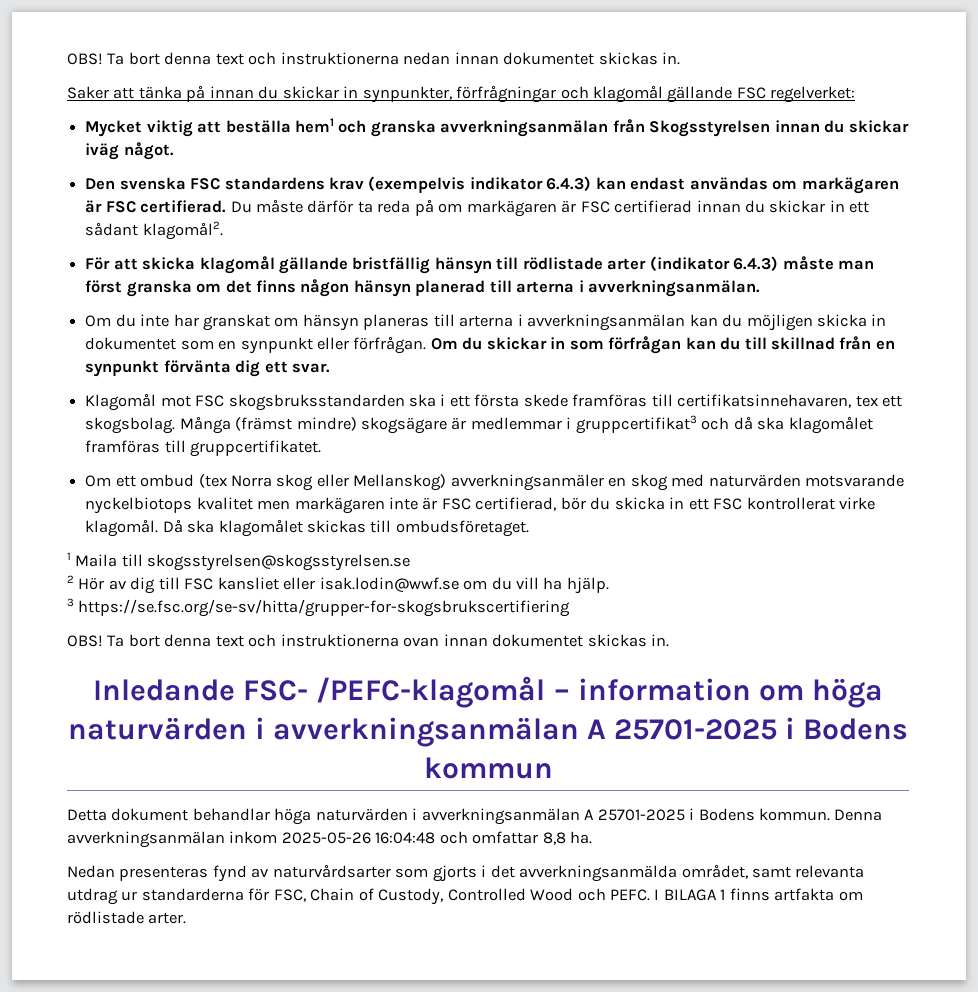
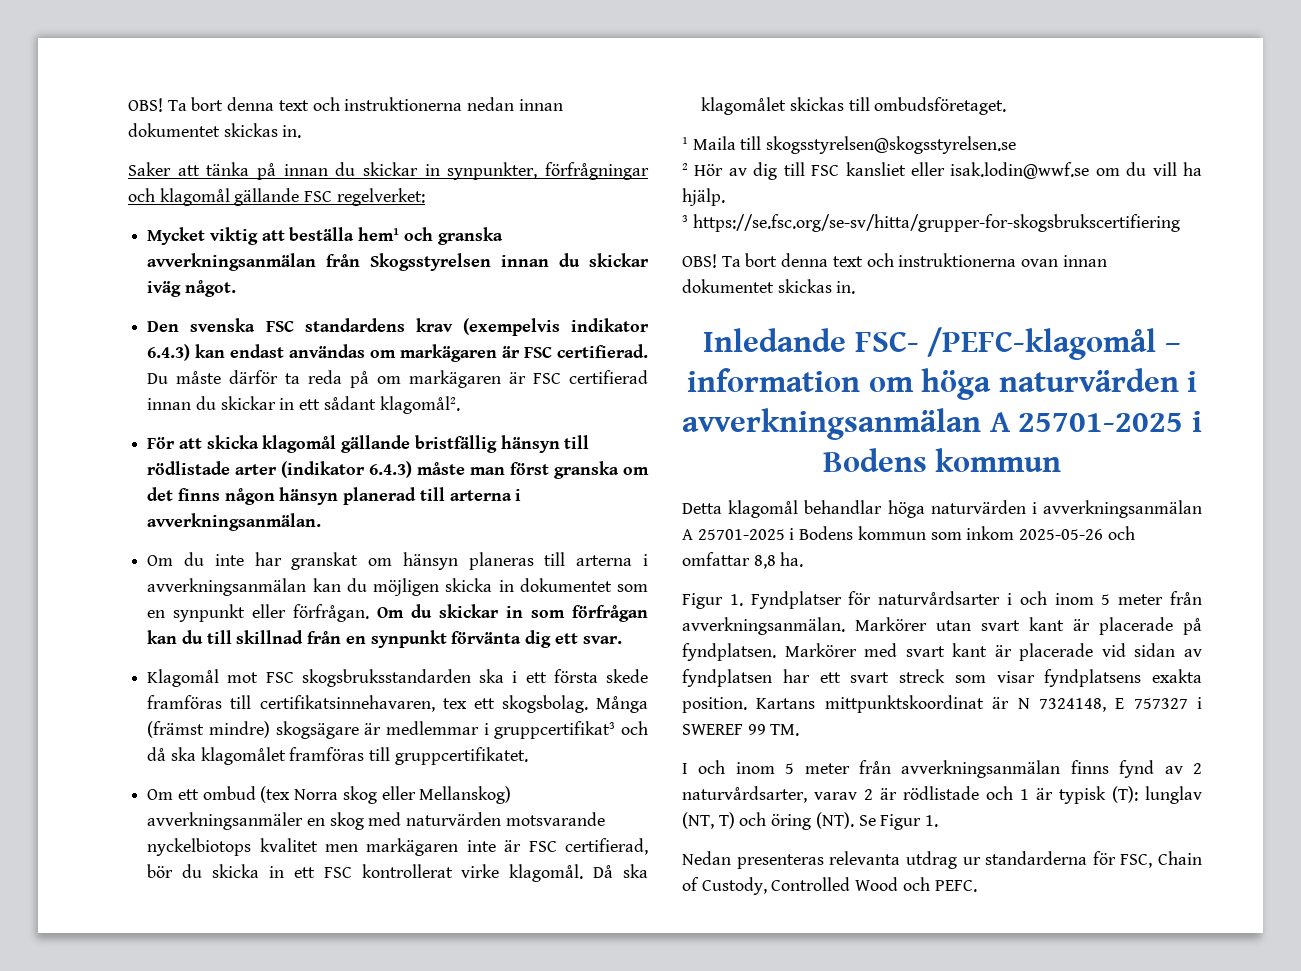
- Detta dokument behandlar höga naturvärden i avverkningsanmälan A 25701-2025 i Bodens kommun. Denna avverkningsanmälan inkom 2025-05-26 16:04:48 och omfattar 8,8 ha.
+ Detta klagomål behandlar höga naturvärden i avverkningsanmälan A 25701-2025 i Bodens kommun som inkom 2025-05-26 och omfattar 8,8 ha.
- Nedan presenteras fynd av naturvårdsarter som gjorts i det avverkningsanmälda området, samt relevanta utdrag ur standarderna för FSC, Chain of Custody, Controlled Wood och PEFC. I BILAGA 1 finns artfakta om rödlistade arter.
+ Figur 1. Fyndplatser för naturvårdsarter i och inom 5 meter från avverkningsanmälan. Markörer utan svart kant är placerade på fyndplatsen. Markörer med svart kant är placerade vid sidan av fyndplatsen har ett svart streck som visar fyndplatsens exakta position. Kartans mittpunktskoordinat är N 7324148, E 757327 i SWEREF 99 TM.
+ I och inom 5 meter från avverkningsanmälan finns fynd av 2 naturvårdsarter, varav 2 är rödlistade och 1 är typisk (T): lunglav (NT, T) och öring (NT). Se Figur 1.
+ Nedan presenteras relevanta utdrag ur standarderna för FSC, Chain of Custody, Controlled Wood och PEFC.

